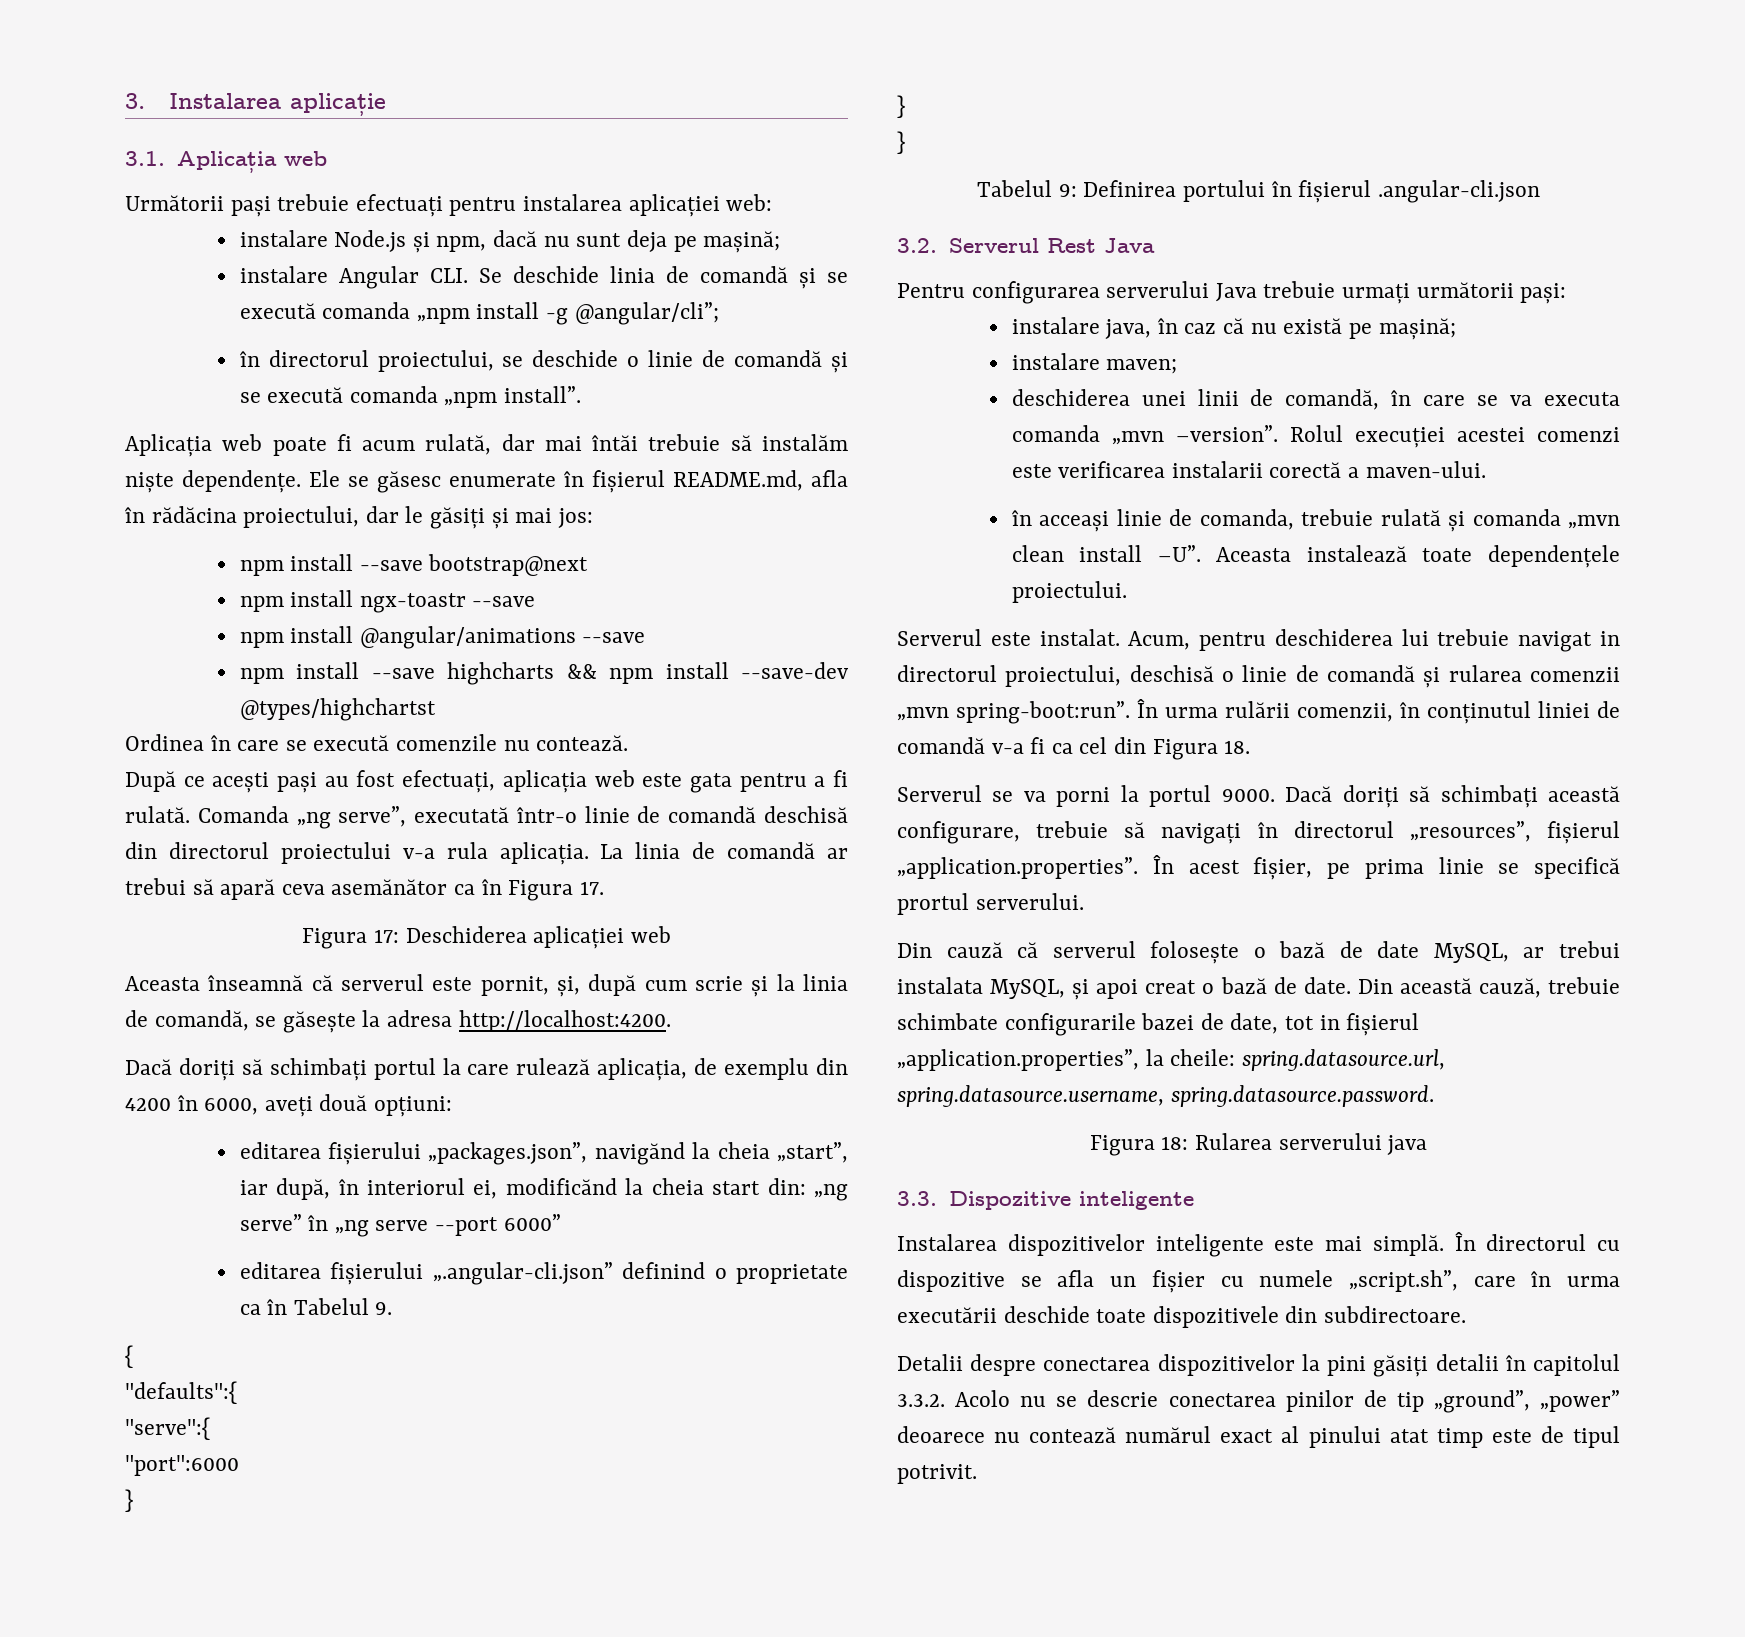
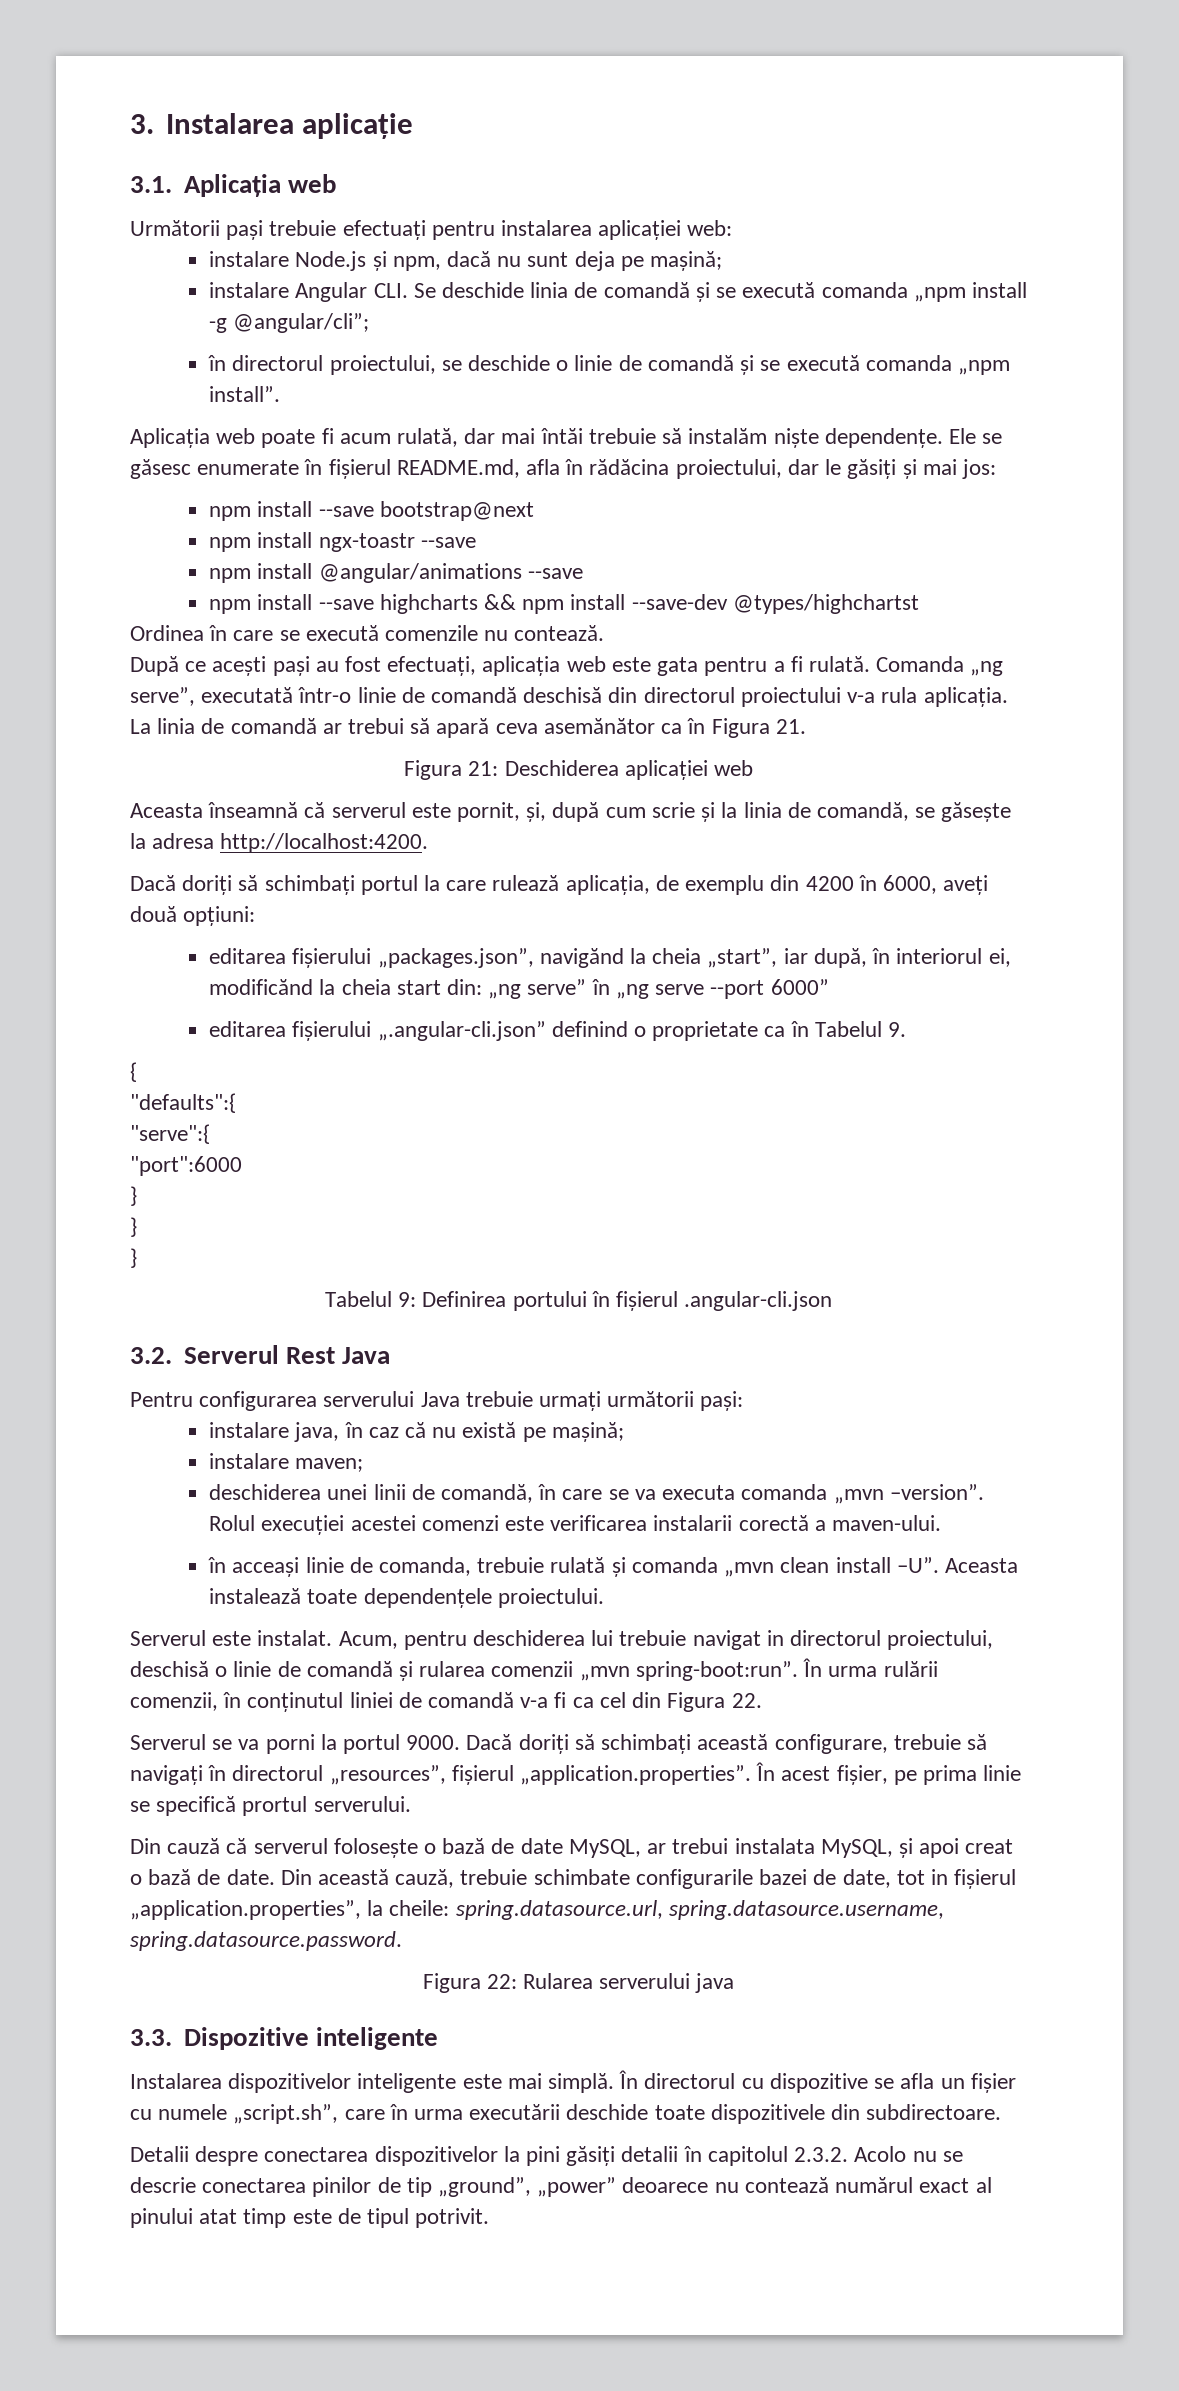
- La linia de comandă ar trebui să apară ceva asemănător ca în Figura 17.
- Figura 17: Deschiderea aplicației web
+ La linia de comandă ar trebui să apară ceva asemănător ca în Figura 21.
+ Figura 21: Deschiderea aplicației web
- În urma rulării comenzii, în conținutul liniei de comandă v-a fi ca cel din Figura 18.
+ În urma rulării comenzii, în conținutul liniei de comandă v-a fi ca cel din Figura 22.
- Figura 18: Rularea serverului java
+ Figura 22: Rularea serverului java
- Detalii despre conectarea dispozitivelor la pini găsiți detalii în capitolul 3.3.2. Acolo nu se descrie conectarea pinilor de tip „ground”, „power” deoarece nu contează numărul exact al pinului atat timp este de tipul potrivit.
+ Detalii despre conectarea dispozitivelor la pini găsiți detalii în capitolul 2.3.2. Acolo nu se descrie conectarea pinilor de tip „ground”, „power” deoarece nu contează numărul exact al pinului atat timp este de tipul potrivit.

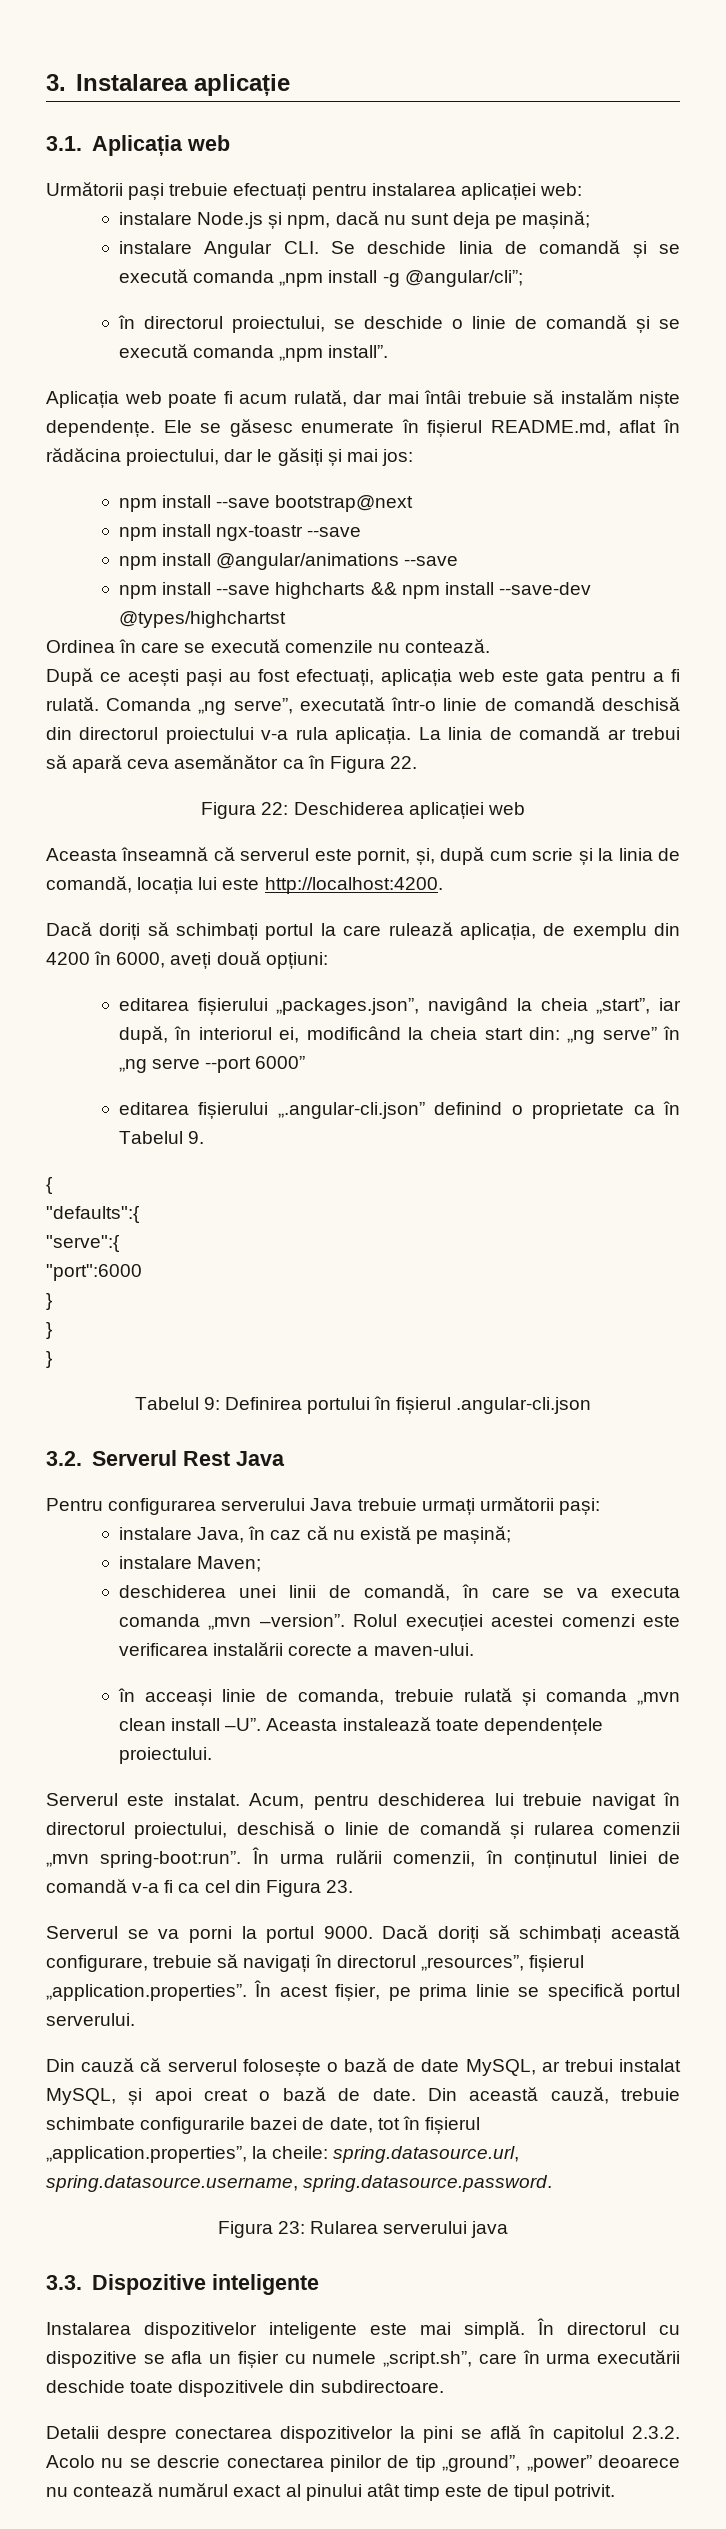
- Aplicația web poate fi acum rulată, dar mai întăi trebuie să instalăm niște dependențe.
+ Aplicația web poate fi acum rulată, dar mai întâi trebuie să instalăm niște dependențe.
- Ele se găsesc enumerate în fișierul README.md, afla în rădăcina proiectului, dar le găsiți și mai jos:
+ Ele se găsesc enumerate în fișierul README.md, aflat în rădăcina proiectului, dar le găsiți și mai jos:
- La linia de comandă ar trebui să apară ceva asemănător ca în Figura 21.
- Figura 21: Deschiderea aplicației web
+ La linia de comandă ar trebui să apară ceva asemănător ca în Figura 22.
+ Figura 22: Deschiderea aplicației web
- Aceasta înseamnă că serverul este pornit, și, după cum scrie și la linia de comandă, se găsește la adresa http://localhost:4200.
+ Aceasta înseamnă că serverul este pornit, și, după cum scrie și la linia de comandă, locația lui este http://localhost:4200.
- editarea fișierului „packages.json”, navigănd la cheia „start”, iar după, în interiorul ei, modificănd la cheia start din: „ng serve” în „ng serve --port 6000”
+ editarea fișierului „packages.json”, navigând la cheia „start”, iar după, în interiorul ei, modificând la cheia start din: „ng serve” în „ng serve --port 6000”
- instalare java, în caz că nu există pe mașină;
+ instalare Java, în caz că nu există pe mașină;
- instalare maven;
+ instalare Maven;
- Rolul execuției acestei comenzi este verificarea instalarii corectă a maven-ului.
+ Rolul execuției acestei comenzi este verificarea instalării corecte a maven-ului.
- Acum, pentru deschiderea lui trebuie navigat in directorul proiectului, deschisă o linie de comandă și rularea comenzii „mvn spring-boot:run”.
+ Acum, pentru deschiderea lui trebuie navigat în directorul proiectului, deschisă o linie de comandă și rularea comenzii „mvn spring-boot:run”.
- În urma rulării comenzii, în conținutul liniei de comandă v-a fi ca cel din Figura 22.
+ În urma rulării comenzii, în conținutul liniei de comandă v-a fi ca cel din Figura 23.
- Dacă doriți să schimbați această configurare, trebuie să navigați în directorul „resources”, fișierul „application.properties”. În acest fișier, pe prima linie se specifică prortul serverului.
+ Dacă doriți să schimbați această configurare, trebuie să navigați în directorul „resources”, fișierul „application.properties”. În acest fișier, pe prima linie se specifică portul serverului.
- Din cauză că serverul folosește o bază de date MySQL, ar trebui instalata MySQL, și apoi creat o bază de date.
+ Din cauză că serverul folosește o bază de date MySQL, ar trebui instalat MySQL, și apoi creat o bază de date.
- Din această cauză, trebuie schimbate configurarile bazei de date, tot in fișierul „application.properties”, la cheile: spring.datasource.url, spring.datasource.username, spring.datasource.password.
+ Din această cauză, trebuie schimbate configurarile bazei de date, tot în fișierul „application.properties”, la cheile: spring.datasource.url, spring.datasource.username, spring.datasource.password.
- Figura 22: Rularea serverului java
+ Figura 23: Rularea serverului java
- Detalii despre conectarea dispozitivelor la pini găsiți detalii în capitolul 2.3.2. Acolo nu se descrie conectarea pinilor de tip „ground”, „power” deoarece nu contează numărul exact al pinului atat timp este de tipul potrivit.
+ Detalii despre conectarea dispozitivelor la pini se află în capitolul 2.3.2. Acolo nu se descrie conectarea pinilor de tip „ground”, „power” deoarece nu contează numărul exact al pinului atât timp este de tipul potrivit.

